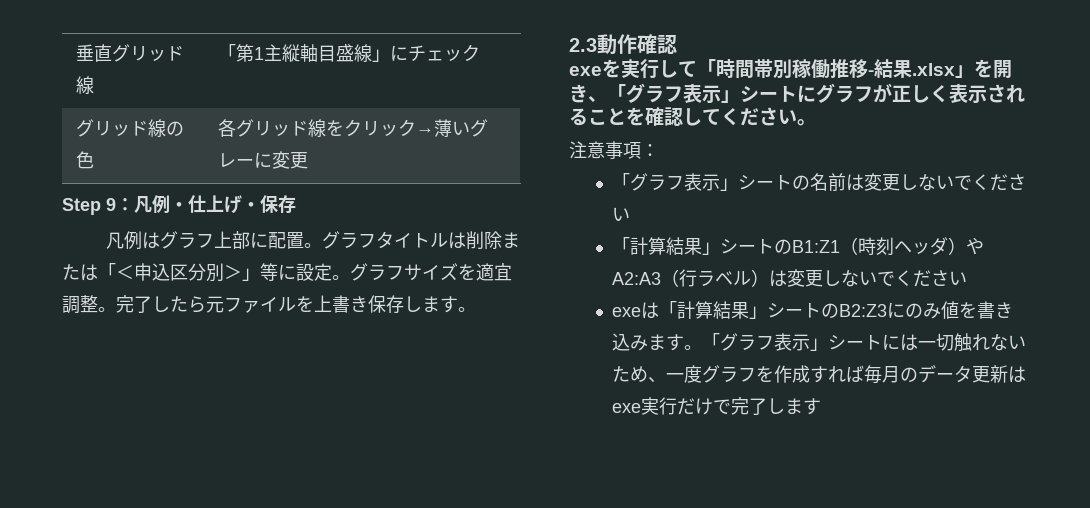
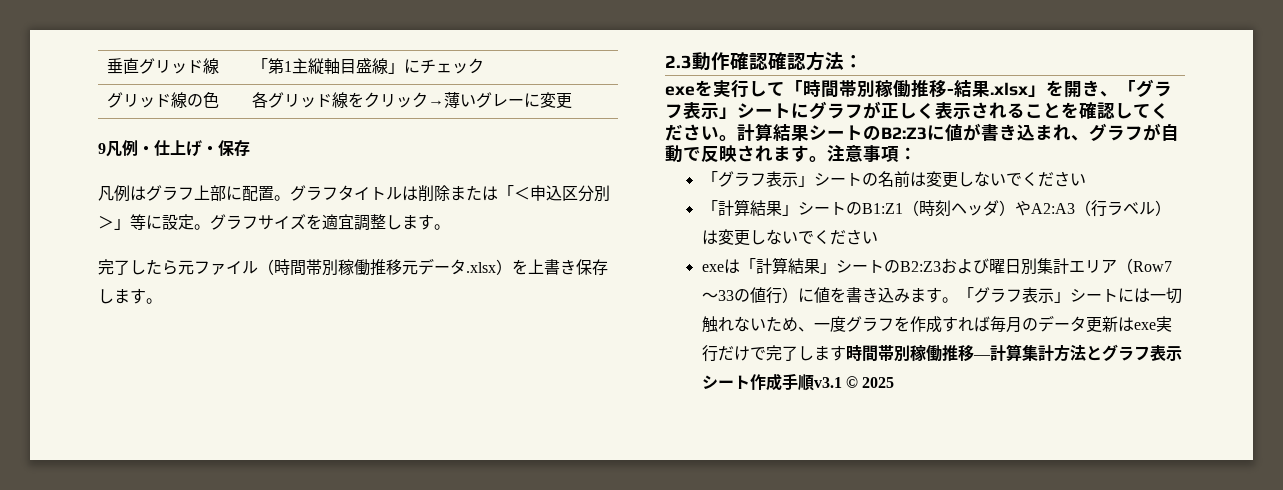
- Step 9：凡例・仕上げ・保存
+ 9凡例・仕上げ・保存
- グラフサイズを適宜調整。完了したら元ファイルを上書き保存します。
+ グラフサイズを適宜調整します。
+ 完了したら元ファイル（時間帯別稼働推移元データ.xlsx）を上書き保存します。
- 2.3動作確認
+ 2.3動作確認確認方法：
- exeを実行して「時間帯別稼働推移-結果.xlsx」を開き、「グラフ表示」シートにグラフが正しく表示されることを確認してください。
- 注意事項：
+ exeを実行して「時間帯別稼働推移-結果.xlsx」を開き、「グラフ表示」シートにグラフが正しく表示されることを確認してください。計算結果シートのB2:Z3に値が書き込まれ、グラフが自動で反映されます。注意事項：
- exeは「計算結果」シートのB2:Z3にのみ値を書き込みます。
+ exeは「計算結果」シートのB2:Z3および曜日別集計エリア（Row7〜33の値行）に値を書き込みます。
- 「グラフ表示」シートには一切触れないため、一度グラフを作成すれば毎月のデータ更新はexe実行だけで完了します
+ 「グラフ表示」シートには一切触れないため、一度グラフを作成すれば毎月のデータ更新はexe実行だけで完了します時間帯別稼働推移—計算集計方法とグラフ表示シート作成手順v3.1 © 2025

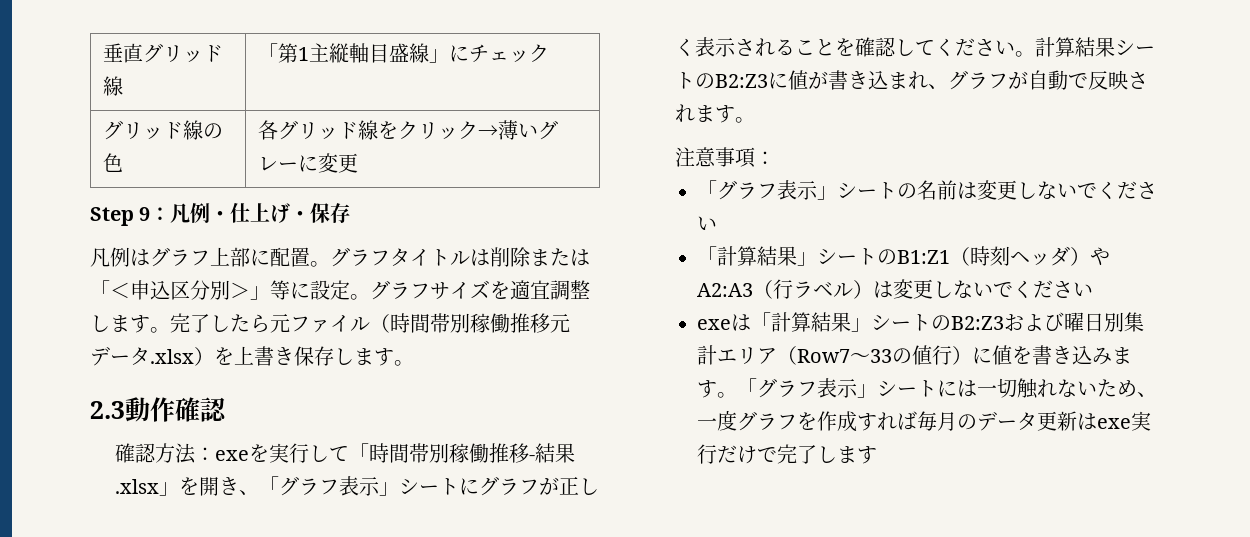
- 9凡例・仕上げ・保存
+ Step 9：凡例・仕上げ・保存
- グラフサイズを適宜調整します。
- 完了したら元ファイル（時間帯別稼働推移元データ.xlsx）を上書き保存します。
+ グラフサイズを適宜調整します。完了したら元ファイル（時間帯別稼働推移元データ.xlsx）を上書き保存します。
- 2.3動作確認確認方法：
- exeを実行して「時間帯別稼働推移-結果.xlsx」を開き、「グラフ表示」シートにグラフが正しく表示されることを確認してください。
+ 2.3動作確認
+ 確認方法：exeを実行して「時間帯別稼働推移-結果.xlsx」を開き、「グラフ表示」シートにグラフが正しく表示されることを確認してください。
- 計算結果シートのB2:Z3に値が書き込まれ、グラフが自動で反映されます。注意事項：
+ 計算結果シートのB2:Z3に値が書き込まれ、グラフが自動で反映されます。
+ 注意事項：
- 「グラフ表示」シートには一切触れないため、一度グラフを作成すれば毎月のデータ更新はexe実行だけで完了します時間帯別稼働推移—計算集計方法とグラフ表示シート作成手順v3.1 © 2025
+ 「グラフ表示」シートには一切触れないため、一度グラフを作成すれば毎月のデータ更新はexe実行だけで完了します

